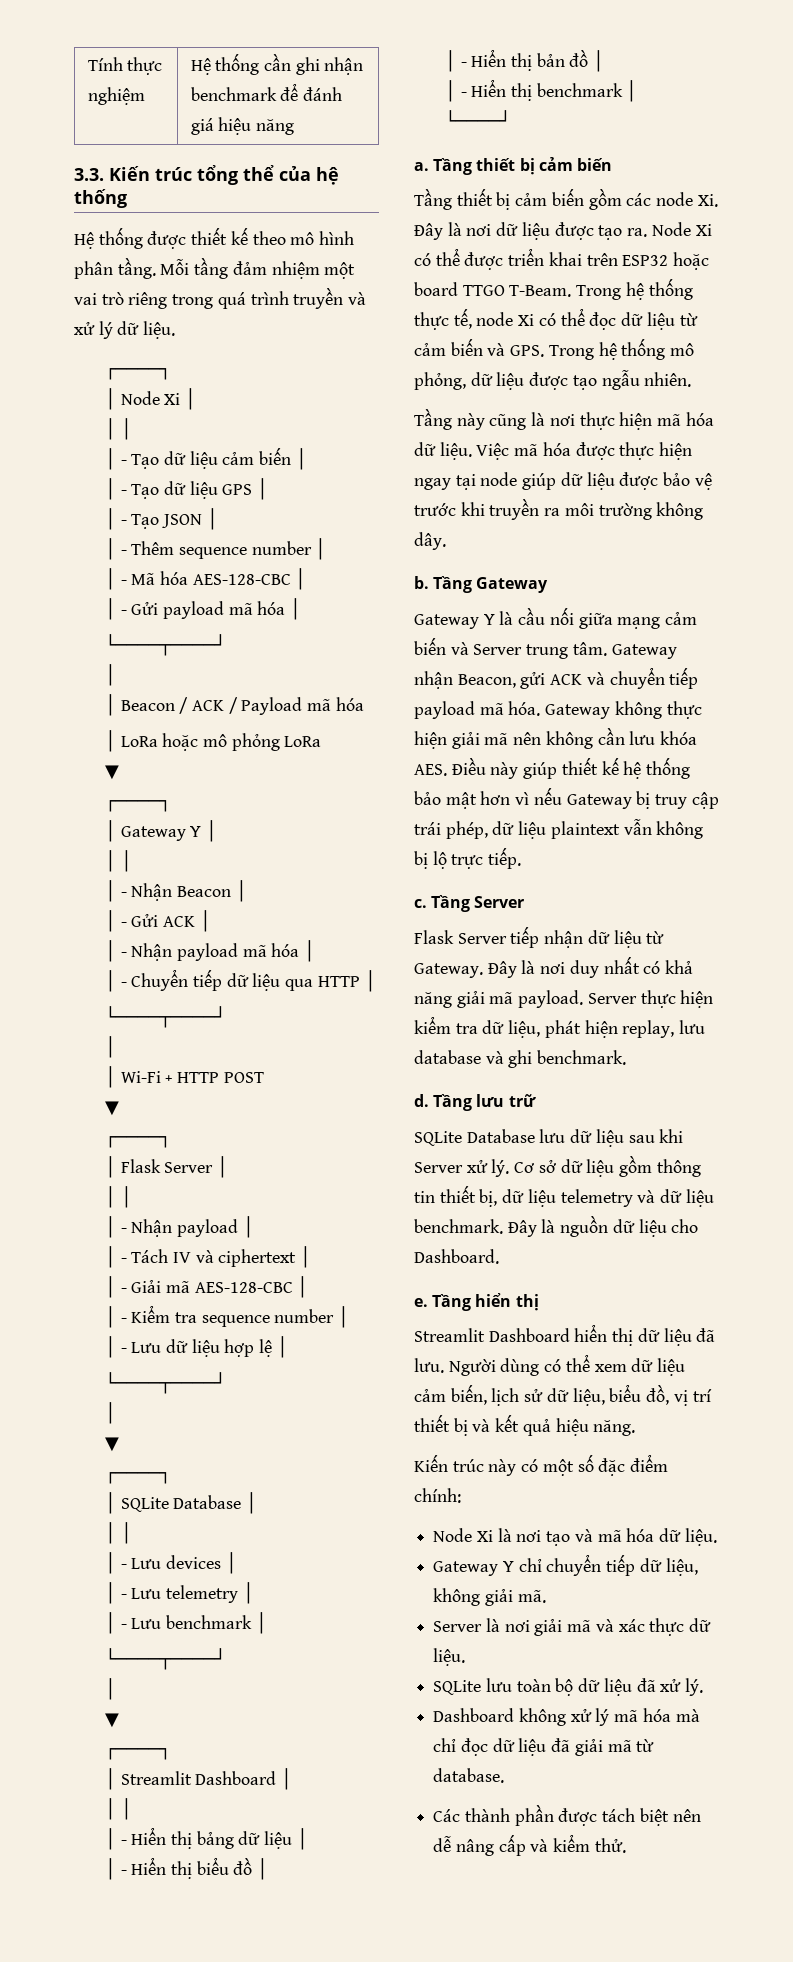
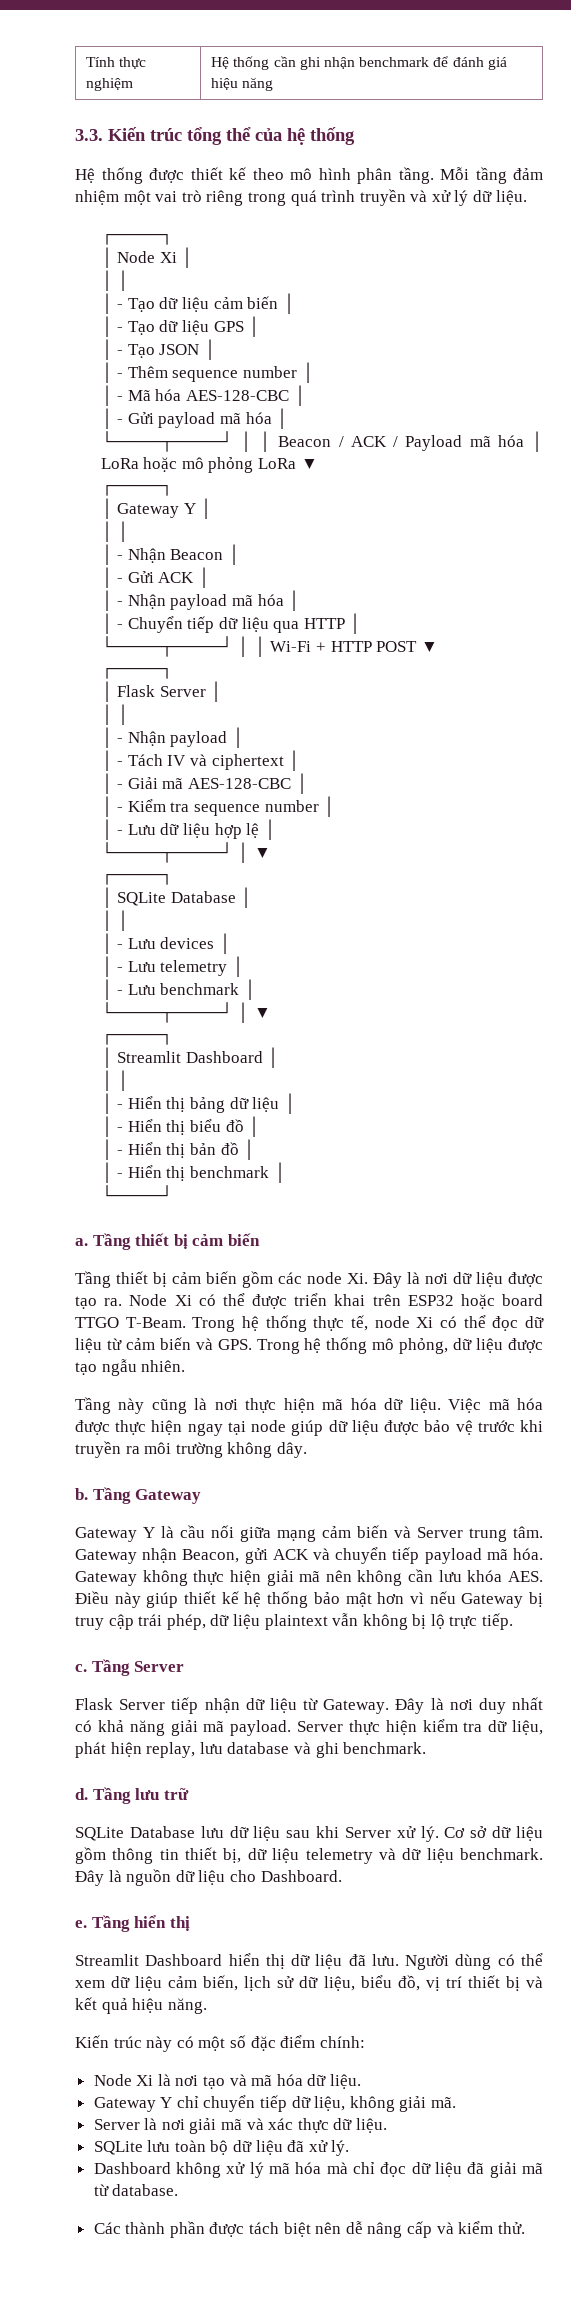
  │ - Gửi payload mã hóa │
- └────┬────┘
- │
- │ Beacon / ACK / Payload mã hóa
- │ LoRa hoặc mô phỏng LoRa
- ▼
+ └────┬────┘ │ │ Beacon / ACK / Payload mã hóa │ LoRa hoặc mô phỏng LoRa ▼
  │ - Chuyển tiếp dữ liệu qua HTTP │
- └────┬────┘
- │
- │ Wi-Fi + HTTP POST
- ▼
+ └────┬────┘ │ │ Wi-Fi + HTTP POST ▼
  │ - Lưu dữ liệu hợp lệ │
- └────┬────┘
- │
- ▼
+ └────┬────┘ │ ▼
  │ - Lưu benchmark │
- └────┬────┘
- │
- ▼
+ └────┬────┘ │ ▼

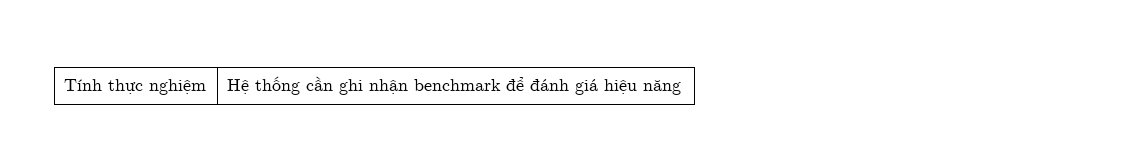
- 3.3. Kiến trúc tổng thể của hệ thống
- Hệ thống được thiết kế theo mô hình phân tầng. Mỗi tầng đảm nhiệm một vai trò riêng trong quá trình truyền và xử lý dữ liệu.
- ┌────┐
- │ Node Xi │
- │ │
- │ - Tạo dữ liệu cảm biến │
- │ - Tạo dữ liệu GPS │
- │ - Tạo JSON │
- │ - Thêm sequence number │
- │ - Mã hóa AES-128-CBC │
- │ - Gửi payload mã hóa │
- └────┬────┘ │ │ Beacon / ACK / Payload mã hóa │ LoRa hoặc mô phỏng LoRa ▼
- ┌────┐
- │ Gateway Y │
- │ │
- │ - Nhận Beacon │
- │ - Gửi ACK │
- │ - Nhận payload mã hóa │
- │ - Chuyển tiếp dữ liệu qua HTTP │
- └────┬────┘ │ │ Wi-Fi + HTTP POST ▼
- ┌────┐
- │ Flask Server │
- │ │
- │ - Nhận payload │
- │ - Tách IV và ciphertext │
- │ - Giải mã AES-128-CBC │
- │ - Kiểm tra sequence number │
- │ - Lưu dữ liệu hợp lệ │
- └────┬────┘ │ ▼
- ┌────┐
- │ SQLite Database │
- │ │
- │ - Lưu devices │
- │ - Lưu telemetry │
- │ - Lưu benchmark │
- └────┬────┘ │ ▼
- ┌────┐
- │ Streamlit Dashboard │
- │ │
- │ - Hiển thị bảng dữ liệu │
- │ - Hiển thị biểu đồ │
- │ - Hiển thị bản đồ │
- │ - Hiển thị benchmark │
- └────┘
- a. Tầng thiết bị cảm biến
- Tầng thiết bị cảm biến gồm các node Xi. Đây là nơi dữ liệu được tạo ra. Node Xi có thể được triển khai trên ESP32 hoặc board TTGO T-Beam. Trong hệ thống thực tế, node Xi có thể đọc dữ liệu từ cảm biến và GPS. Trong hệ thống mô phỏng, dữ liệu được tạo ngẫu nhiên.
- Tầng này cũng là nơi thực hiện mã hóa dữ liệu. Việc mã hóa được thực hiện ngay tại node giúp dữ liệu được bảo vệ trước khi truyền ra môi trường không dây.
- b. Tầng Gateway
- Gateway Y là cầu nối giữa mạng cảm biến và Server trung tâm. Gateway nhận Beacon, gửi ACK và chuyển tiếp payload mã hóa. Gateway không thực hiện giải mã nên không cần lưu khóa AES. Điều này giúp thiết kế hệ thống bảo mật hơn vì nếu Gateway bị truy cập trái phép, dữ liệu plaintext vẫn không bị lộ trực tiếp.
- c. Tầng Server
- Flask Server tiếp nhận dữ liệu từ Gateway. Đây là nơi duy nhất có khả năng giải mã payload. Server thực hiện kiểm tra dữ liệu, phát hiện replay, lưu database và ghi benchmark.
- d. Tầng lưu trữ
- SQLite Database lưu dữ liệu sau khi Server xử lý. Cơ sở dữ liệu gồm thông tin thiết bị, dữ liệu telemetry và dữ liệu benchmark. Đây là nguồn dữ liệu cho Dashboard.
- e. Tầng hiển thị
- Streamlit Dashboard hiển thị dữ liệu đã lưu. Người dùng có thể xem dữ liệu cảm biến, lịch sử dữ liệu, biểu đồ, vị trí thiết bị và kết quả hiệu năng.
- Kiến trúc này có một số đặc điểm chính:
- Node Xi là nơi tạo và mã hóa dữ liệu.
- Gateway Y chỉ chuyển tiếp dữ liệu, không giải mã.
- Server là nơi giải mã và xác thực dữ liệu.
- SQLite lưu toàn bộ dữ liệu đã xử lý.
- Dashboard không xử lý mã hóa mà chỉ đọc dữ liệu đã giải mã từ database.
- Các thành phần được tách biệt nên dễ nâng cấp và kiểm thử.

